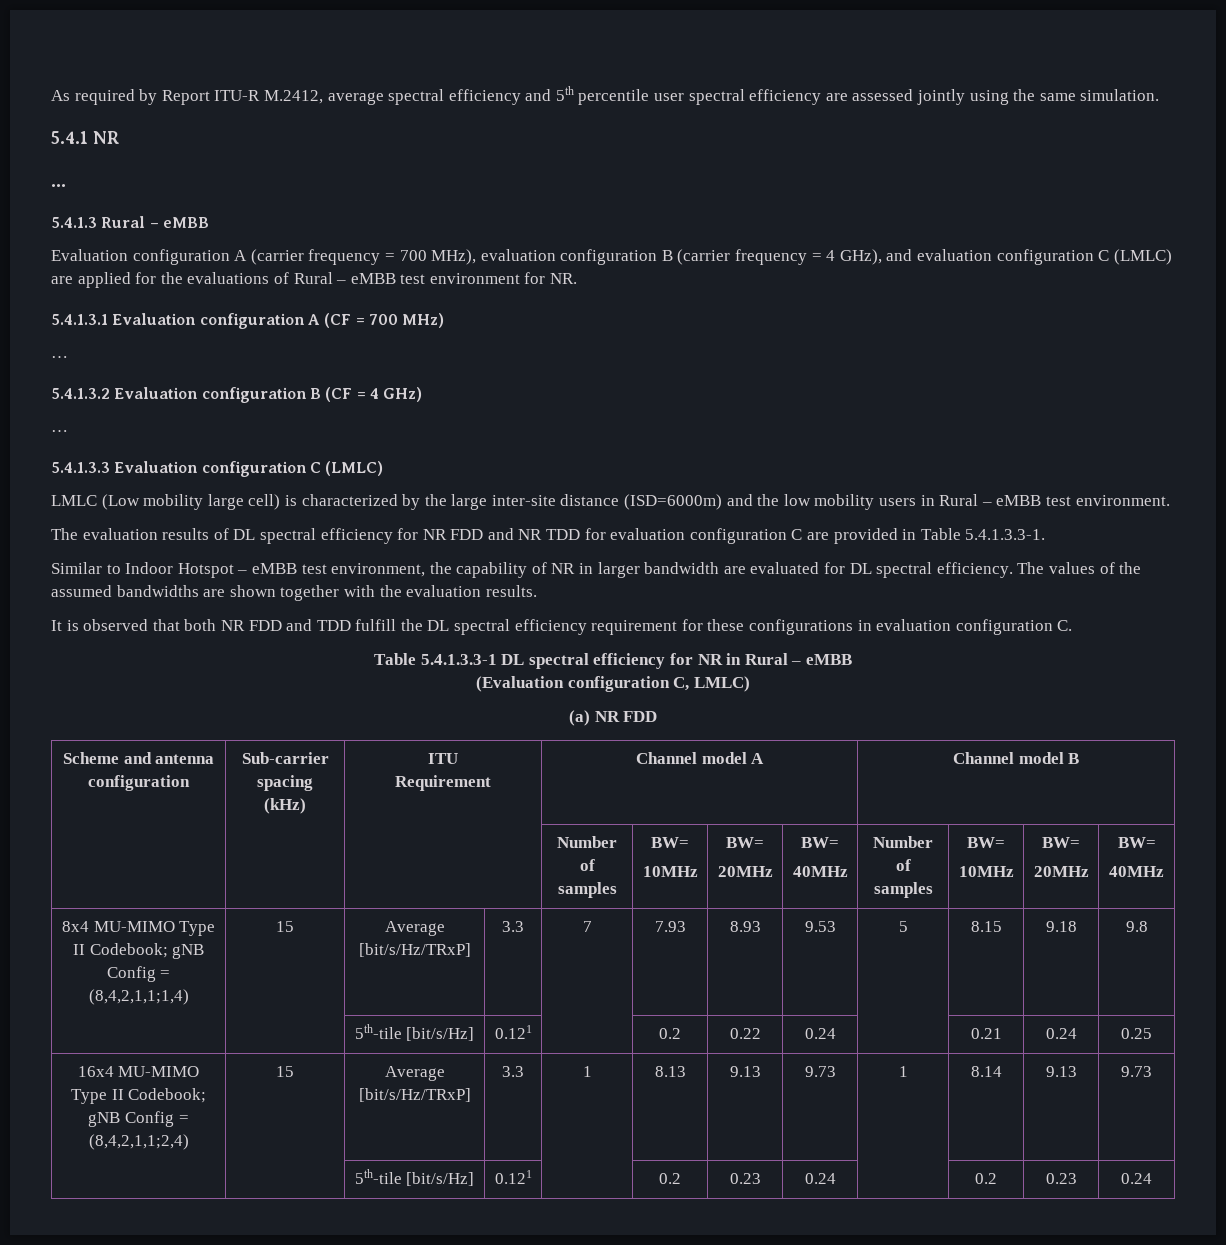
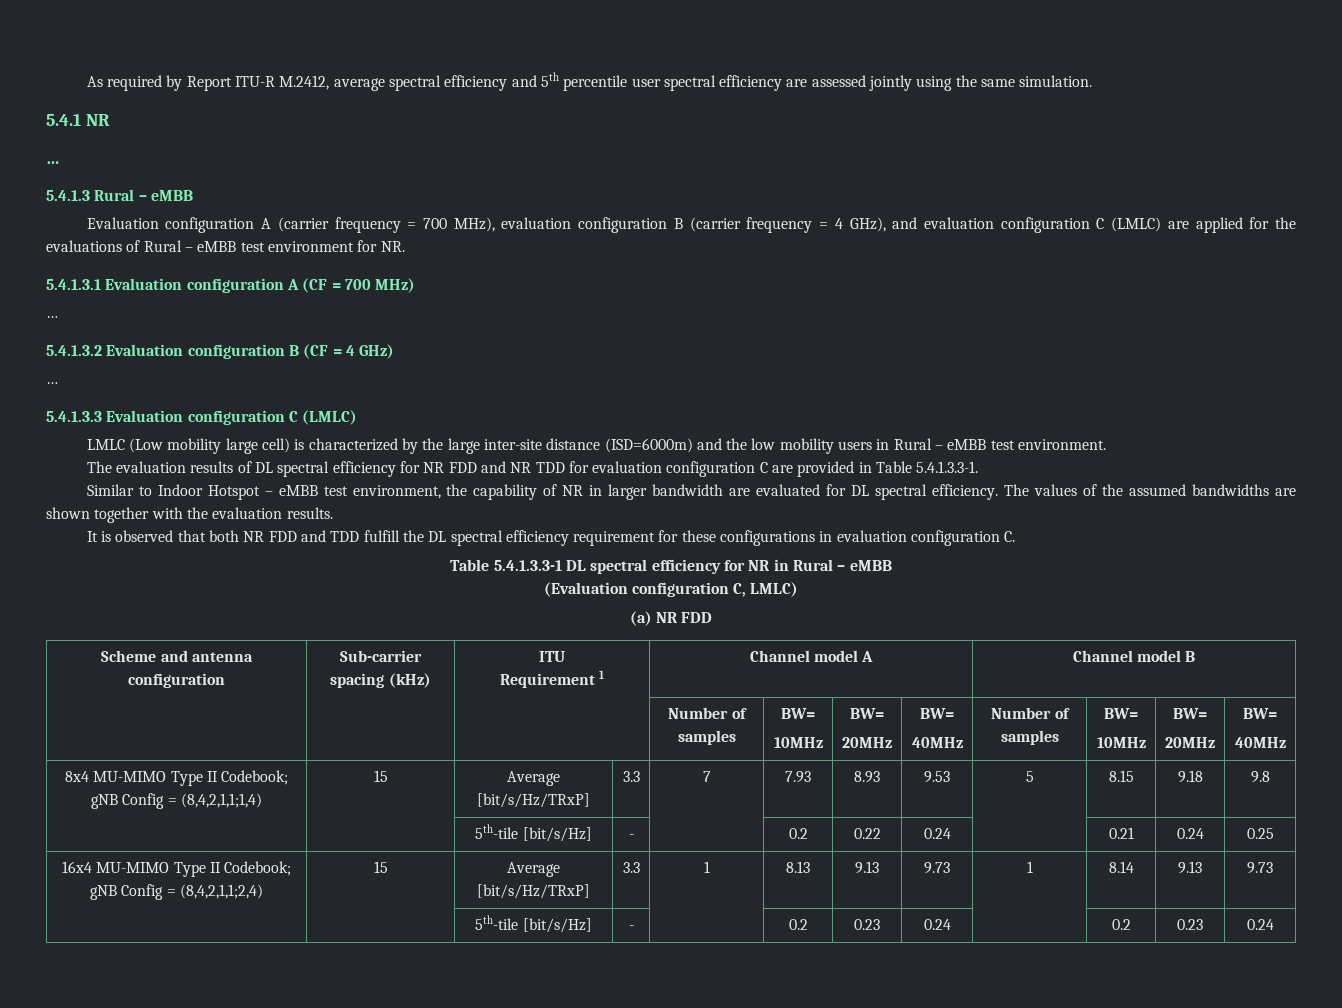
  Scheme and antenna configuration | Sub-carrier spacing (kHz) | ITU
- Requirement | Channel model A | Channel model B
+ Requirement 1 | Channel model A | Channel model B
- | | 5th-tile [bit/s/Hz] | 0.121 | | 0.2 | 0.22 | 0.24 | | 0.21 | 0.24 | 0.25
+ | | 5th-tile [bit/s/Hz] | - | | 0.2 | 0.22 | 0.24 | | 0.21 | 0.24 | 0.25
- | | 5th-tile [bit/s/Hz] | 0.121 | | 0.2 | 0.23 | 0.24 | | 0.2 | 0.23 | 0.24
+ | | 5th-tile [bit/s/Hz] | - | | 0.2 | 0.23 | 0.24 | | 0.2 | 0.23 | 0.24

